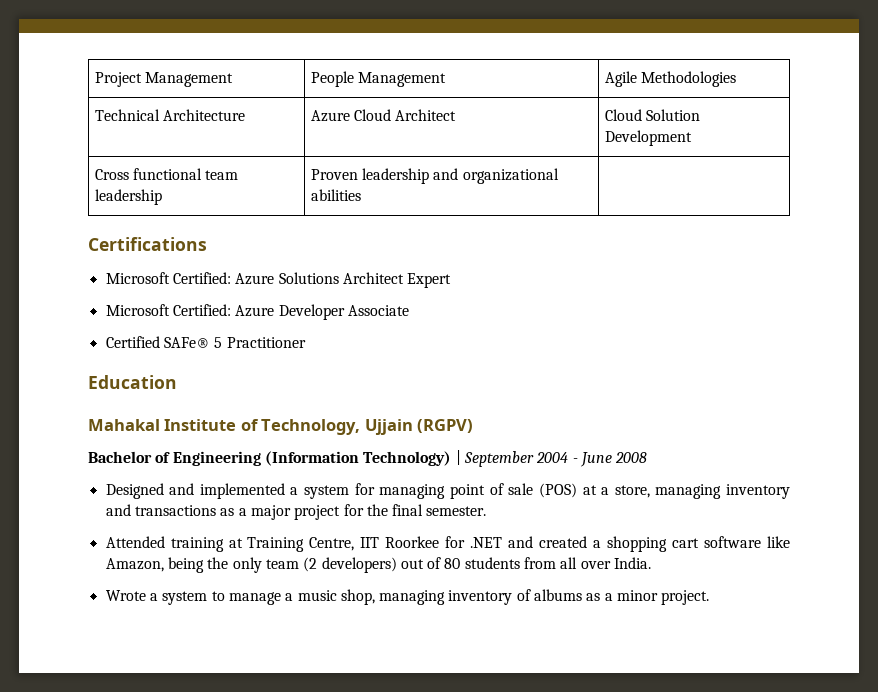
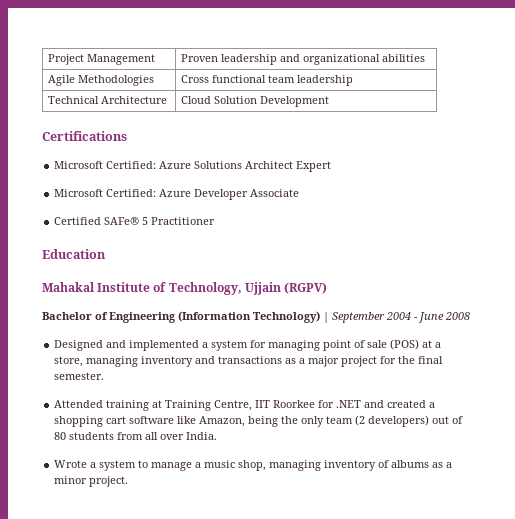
- Project Management | People Management | Agile Methodologies
- Technical Architecture | Azure Cloud Architect | Cloud Solution Development
- Cross functional team leadership | Proven leadership and organizational abilities |
+ Project Management | Proven leadership and organizational abilities
+ Agile Methodologies | Cross functional team leadership
+ Technical Architecture | Cloud Solution Development

